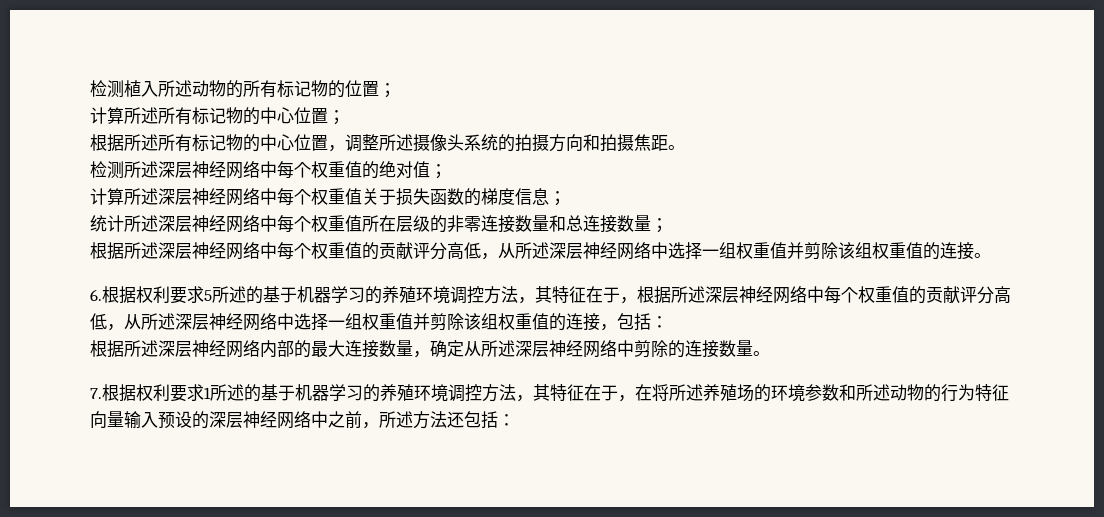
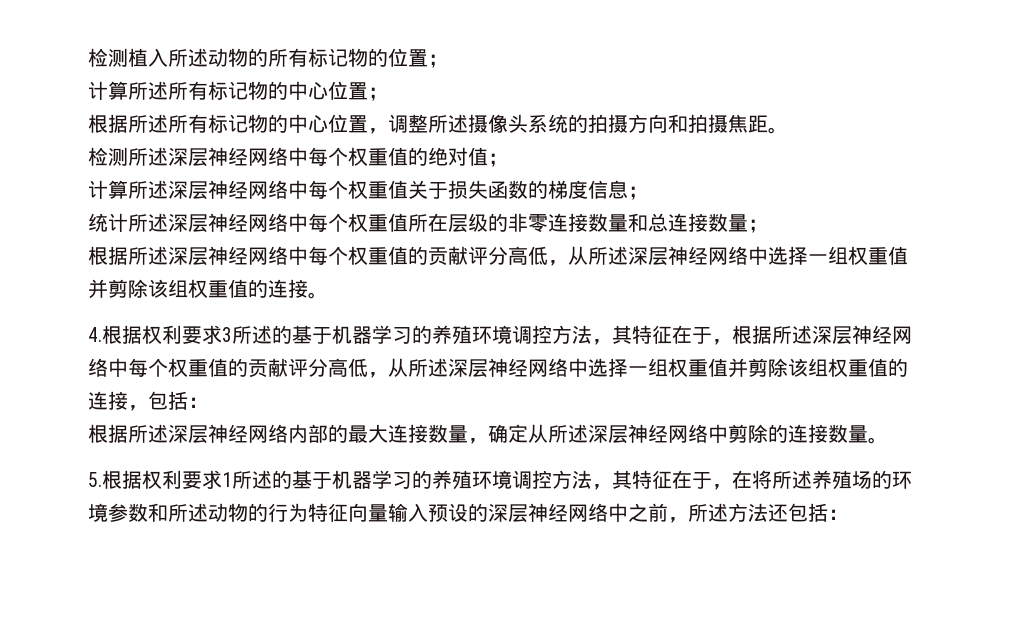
- 6.根据权利要求5所述的基于机器学习的养殖环境调控方法，其特征在于，根据所述深层神经网络中每个权重值的贡献评分高低，从所述深层神经网络中选择一组权重值并剪除该组权重值的连接，包括：
+ 4.根据权利要求3所述的基于机器学习的养殖环境调控方法，其特征在于，根据所述深层神经网络中每个权重值的贡献评分高低，从所述深层神经网络中选择一组权重值并剪除该组权重值的连接，包括：
- 7.根据权利要求1所述的基于机器学习的养殖环境调控方法，其特征在于，在将所述养殖场的环境参数和所述动物的行为特征向量输入预设的深层神经网络中之前，所述方法还包括：
+ 5.根据权利要求1所述的基于机器学习的养殖环境调控方法，其特征在于，在将所述养殖场的环境参数和所述动物的行为特征向量输入预设的深层神经网络中之前，所述方法还包括：

